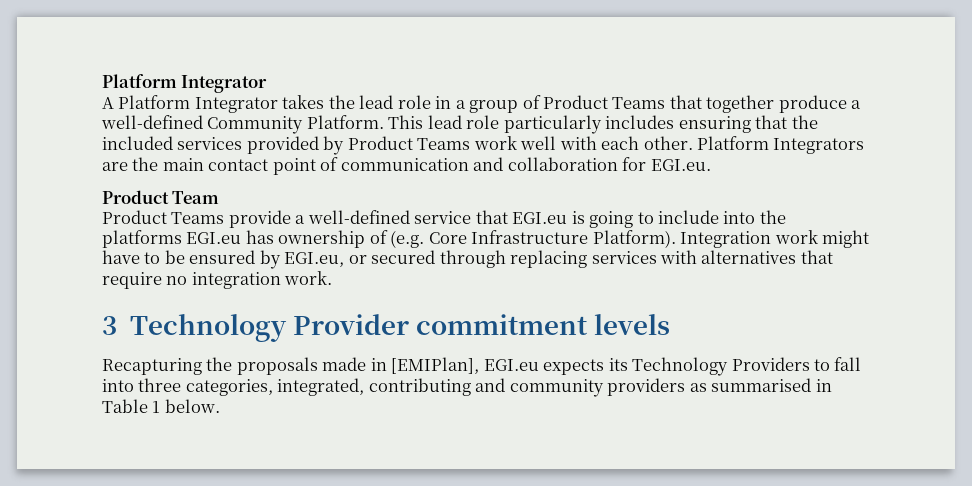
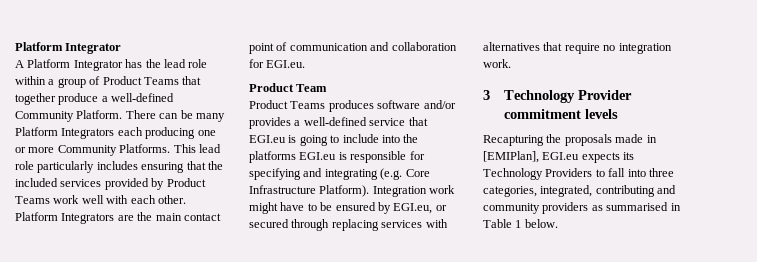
- A Platform Integrator takes the lead role in a group of Product Teams that together produce a well-defined Community Platform.
+ A Platform Integrator has the lead role within a group of Product Teams that together produce a well-defined Community Platform.
+ There can be many Platform Integrators each producing one or more Community Platforms.
- Product Teams provide a well-defined service that EGI.eu is going to include into the platforms EGI.eu has ownership of (e.g. Core Infrastructure Platform).
+ Product Teams produces software and/or provides a well-defined service that EGI.eu is going to include into the platforms EGI.eu is responsible for specifying and integrating (e.g. Core Infrastructure Platform).

